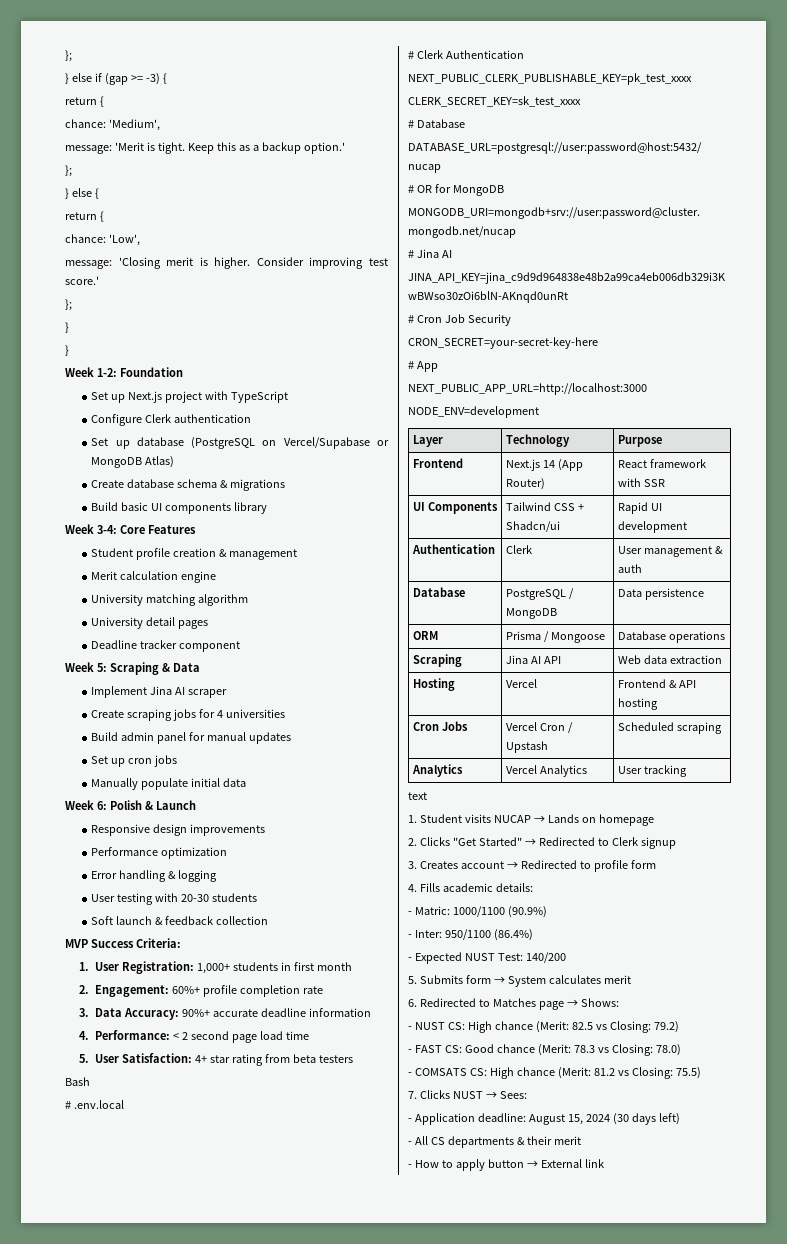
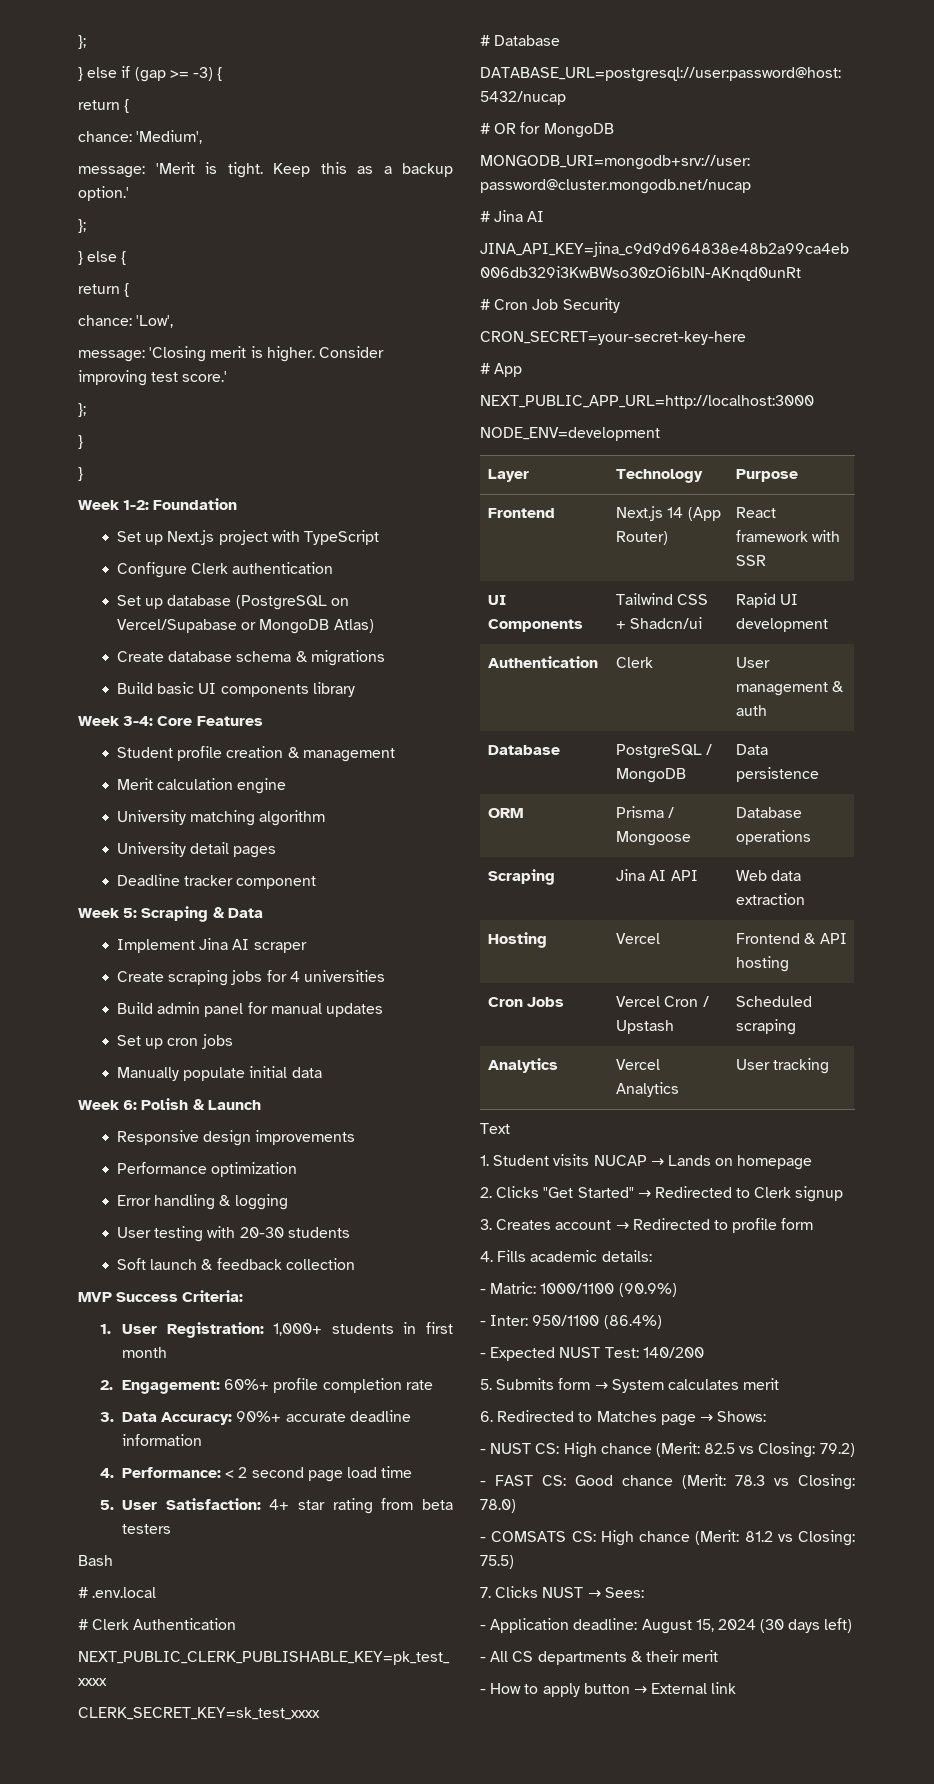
- text
+ Text

